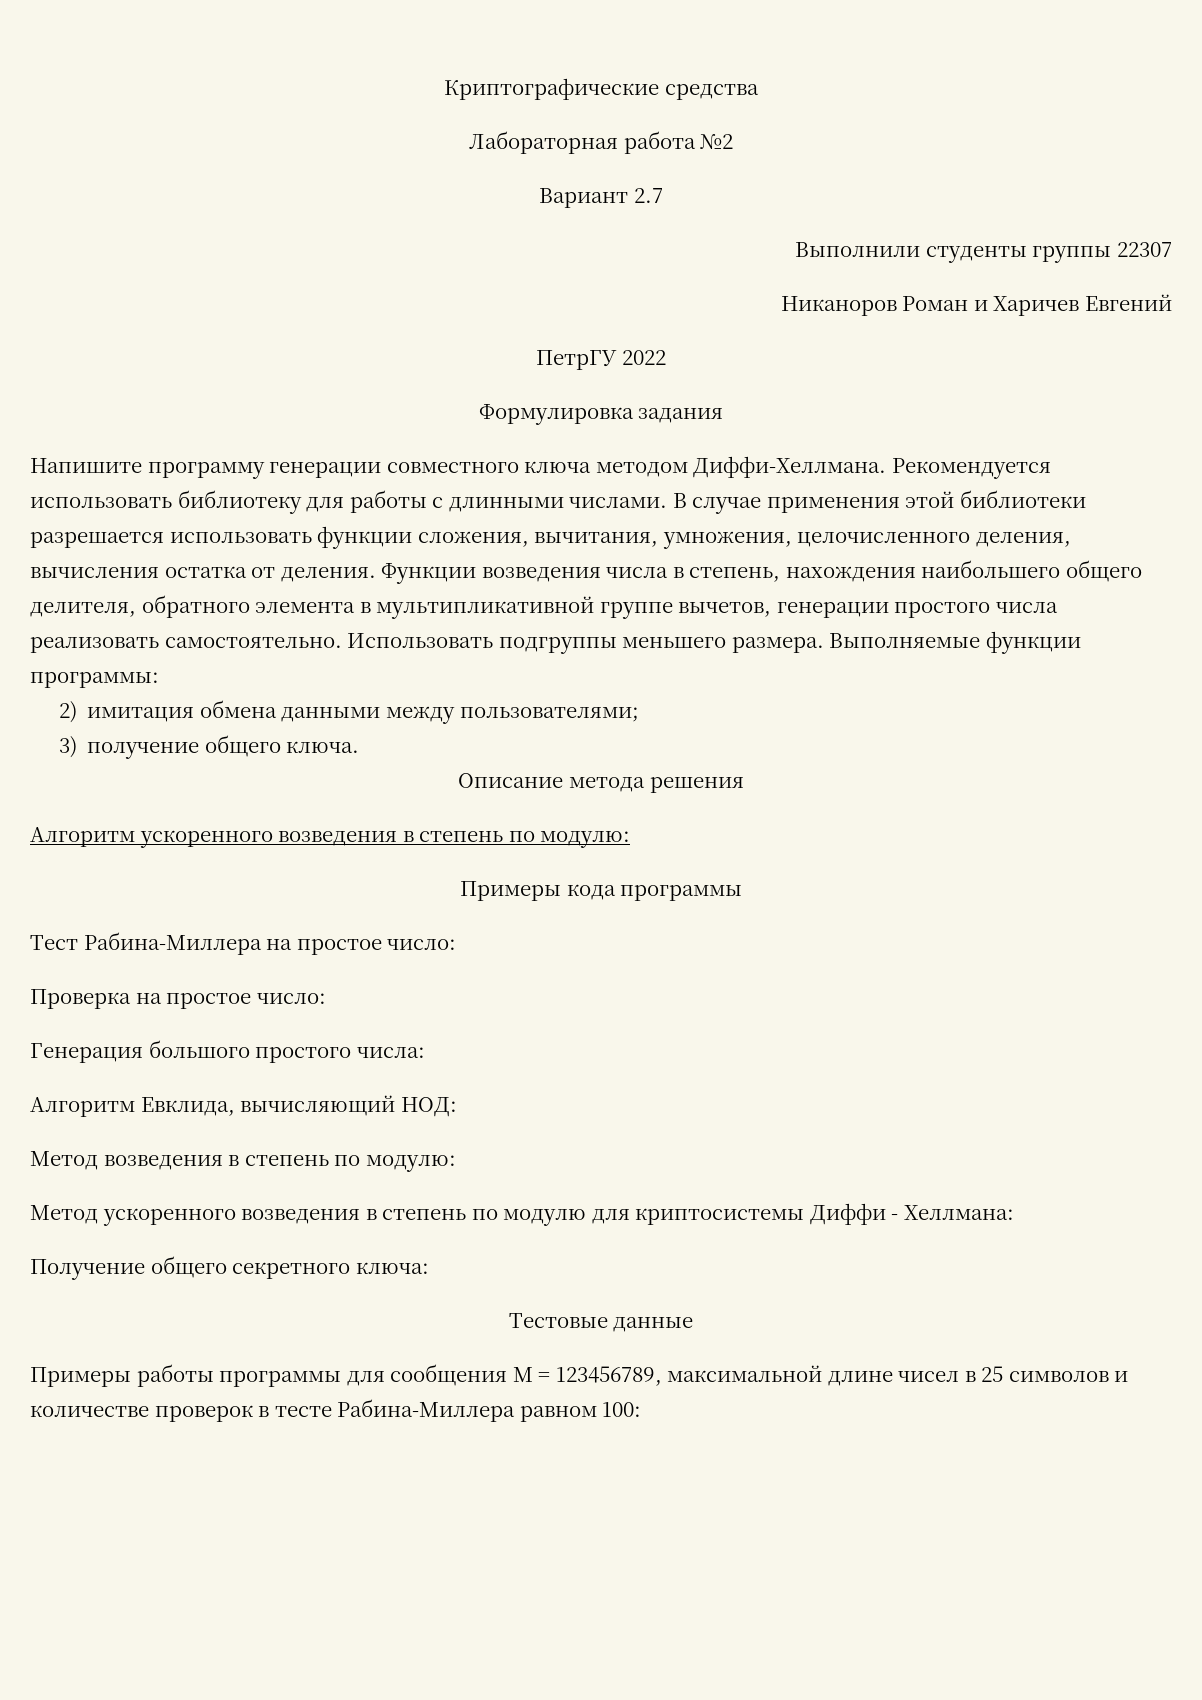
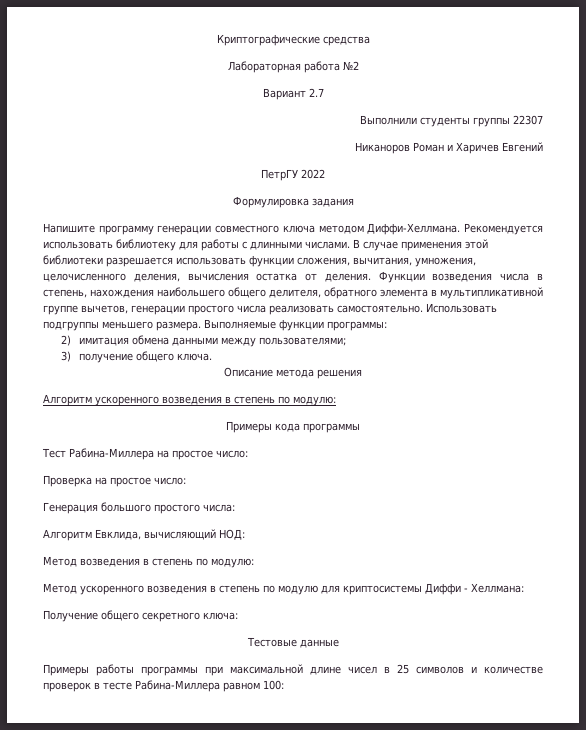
- Примеры работы программы для сообщения M = 123456789, максимальной длине чисел в 25 символов и количестве проверок в тесте Рабина-Миллера равном 100:
+ Примеры работы программы при максимальной длине чисел в 25 символов и количестве проверок в тесте Рабина-Миллера равном 100:

